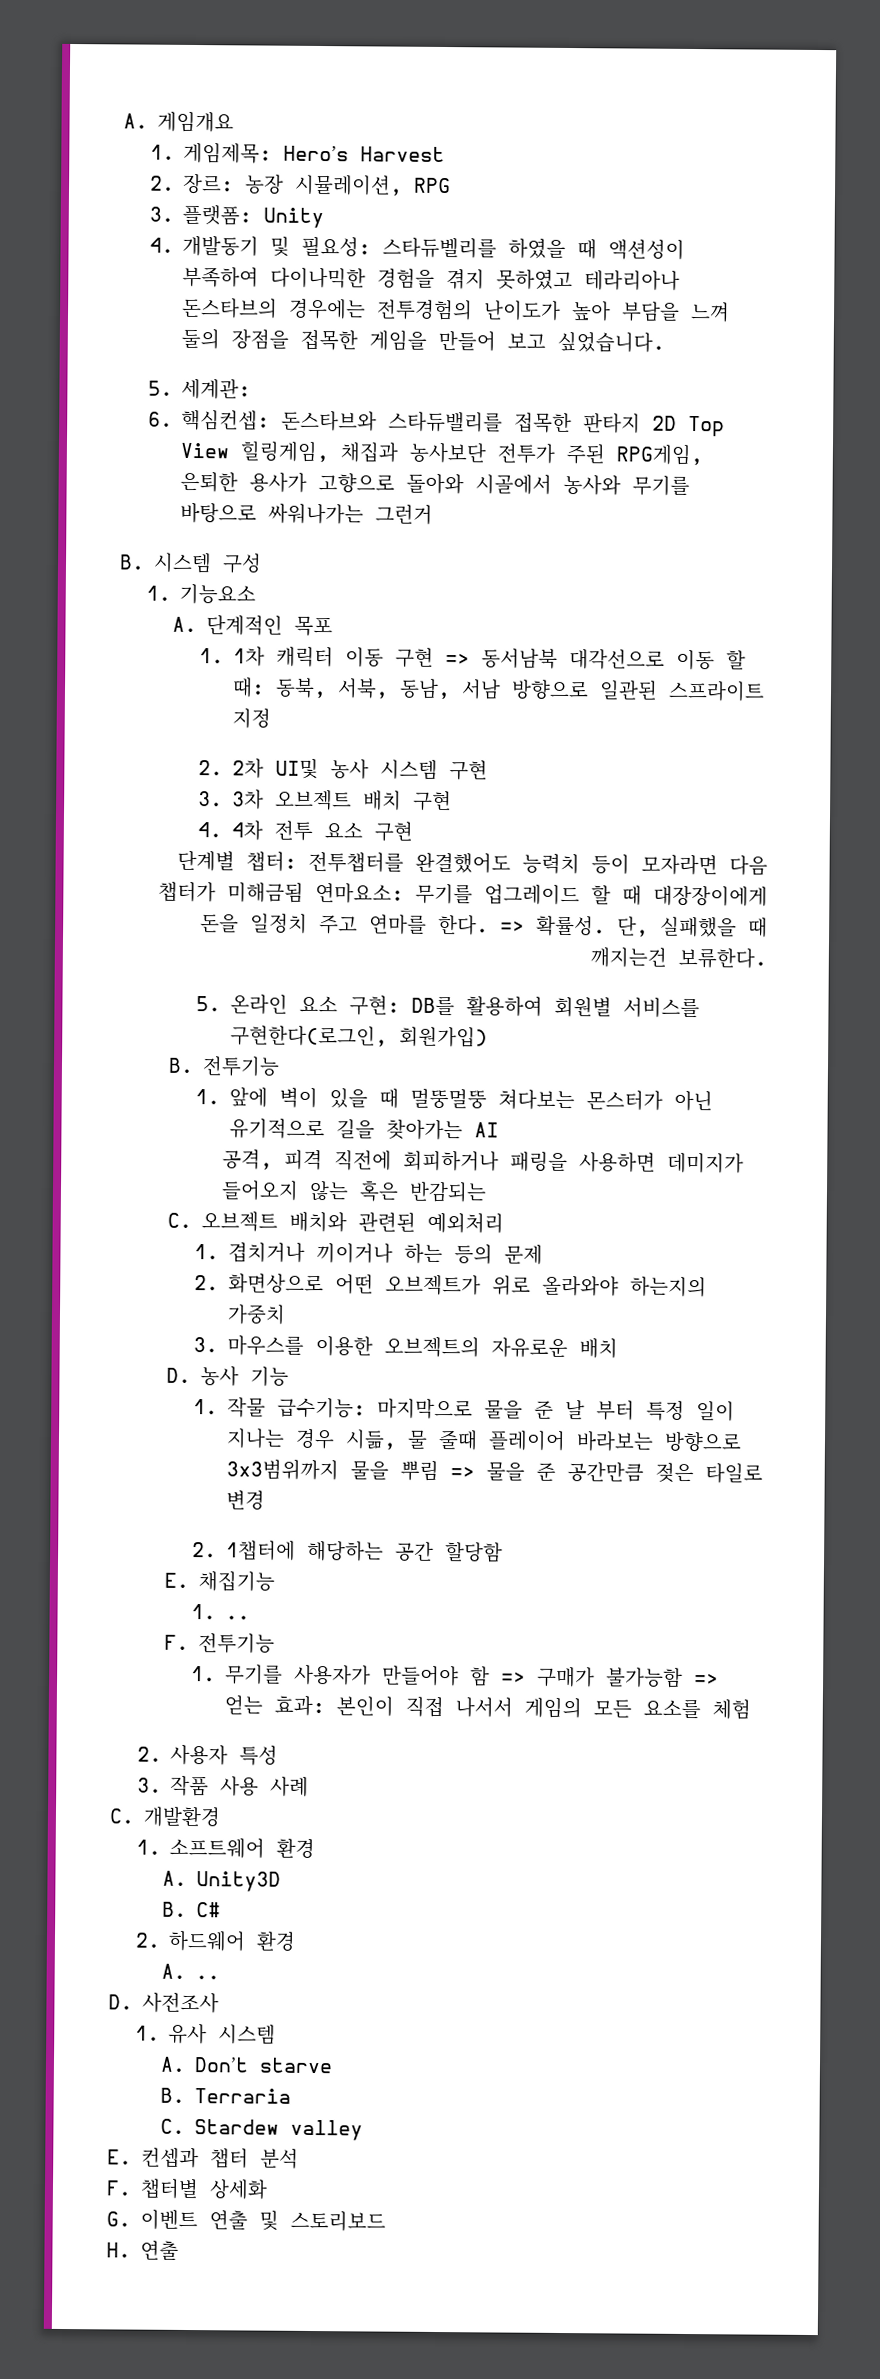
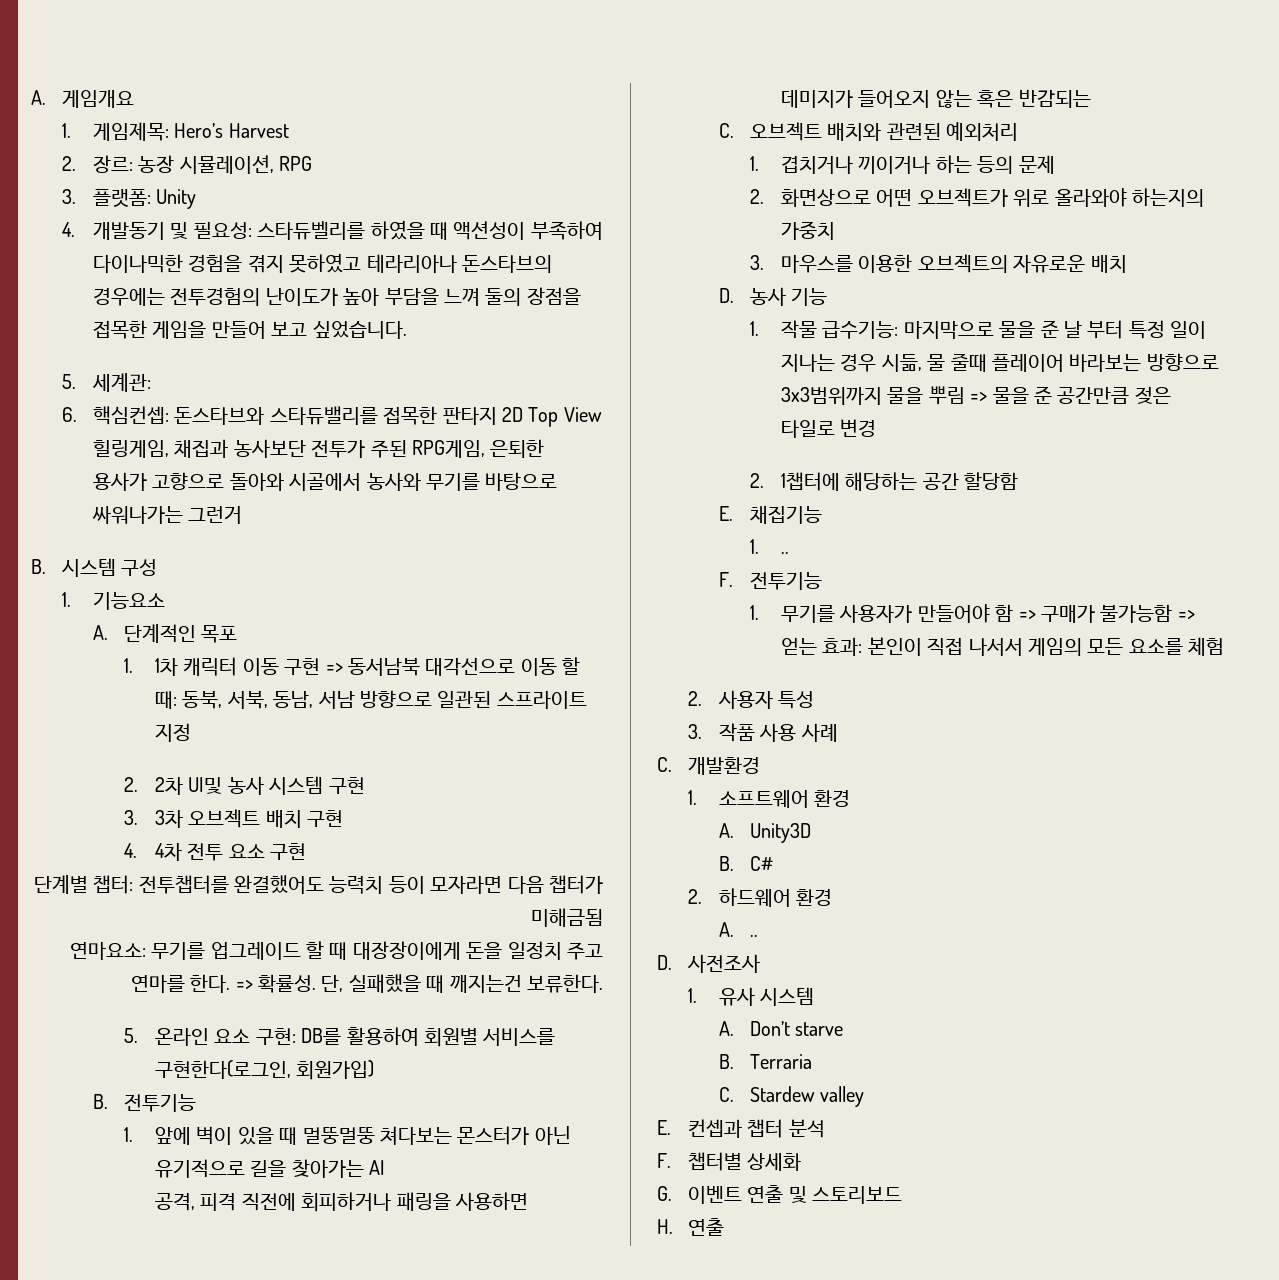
- 단계별 챕터: 전투챕터를 완결했어도 능력치 등이 모자라면 다음 챕터가 미해금됨 연마요소: 무기를 업그레이드 할 때 대장장이에게 돈을 일정치 주고 연마를 한다.
+ 단계별 챕터: 전투챕터를 완결했어도 능력치 등이 모자라면 다음 챕터가 미해금됨
+ 연마요소: 무기를 업그레이드 할 때 대장장이에게 돈을 일정치 주고 연마를 한다.

